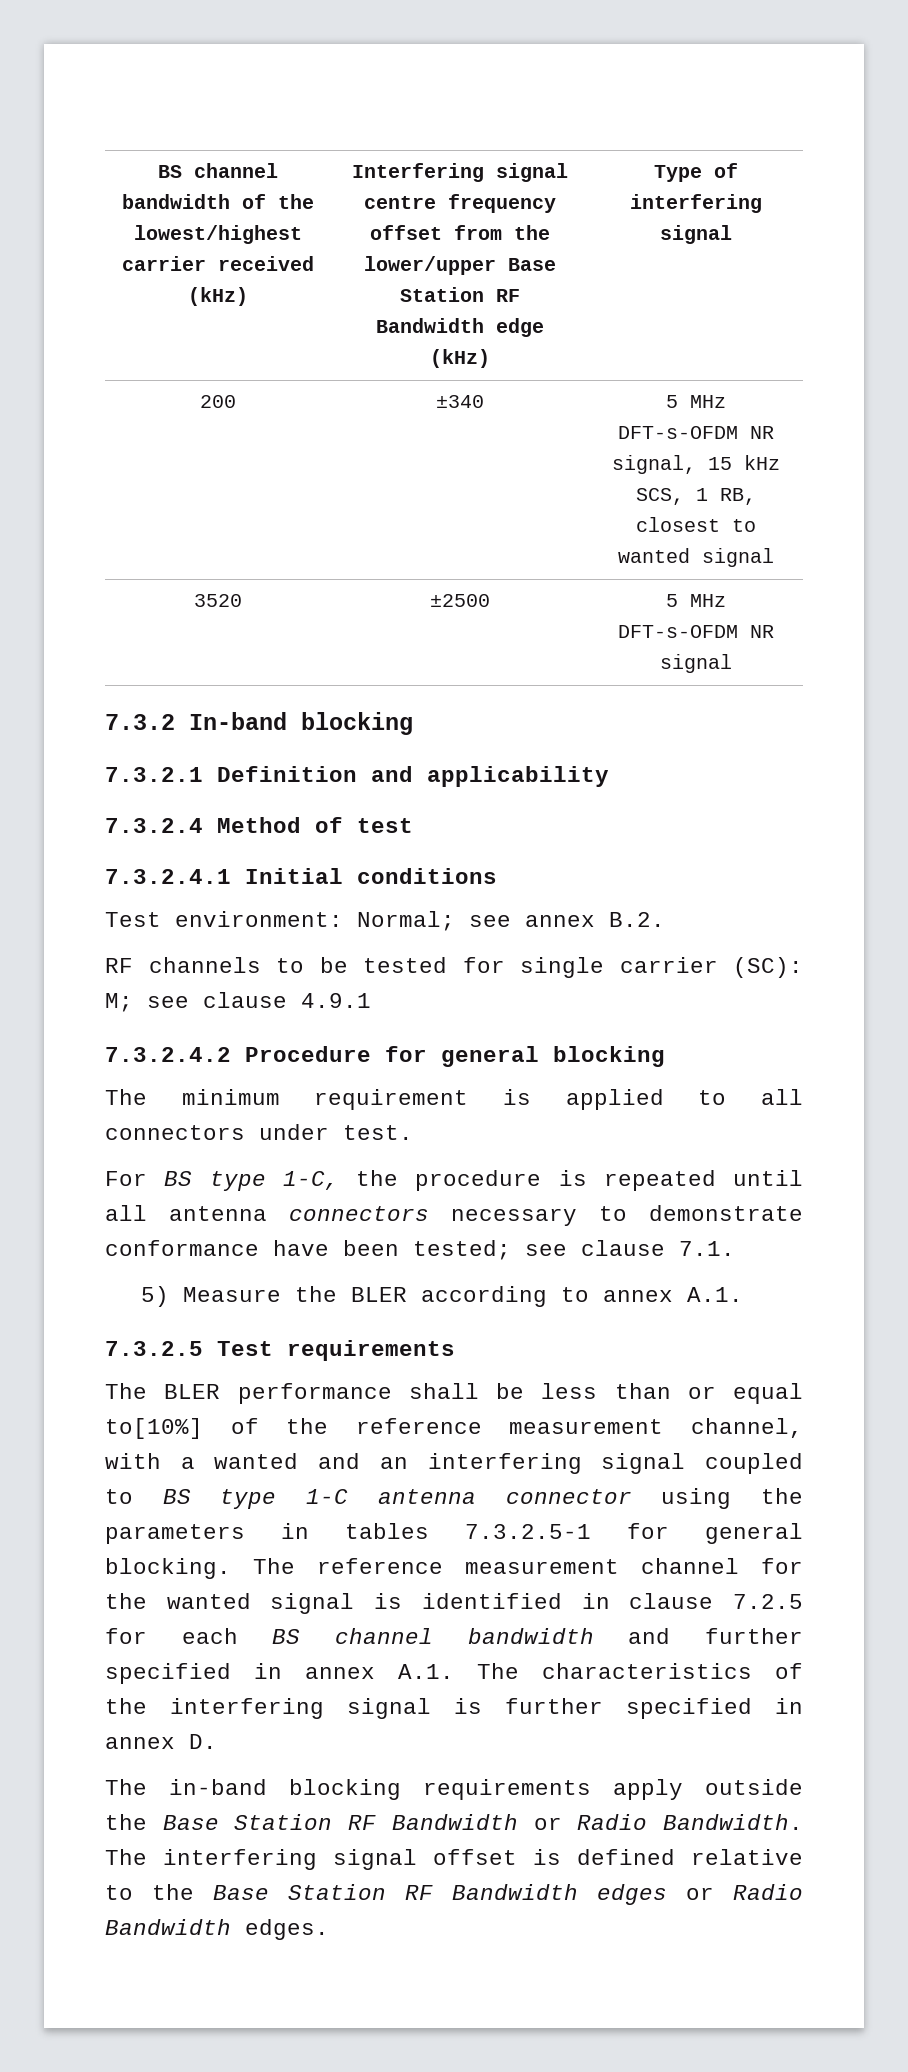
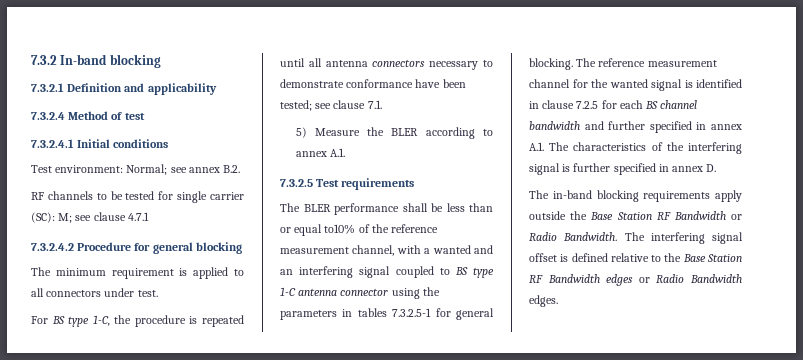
- BS channel bandwidth of the lowest/highest carrier received (kHz) | Interfering signal centre frequency offset from the lower/upper Base Station RF Bandwidth edge (kHz) | Type of interfering signal
- 200 | ±340 | 5 MHz DFT-s-OFDM NR signal, 15 kHz SCS, 1 RB, closest to wanted signal
- 3520 | ±2500 | 5 MHz DFT-s-OFDM NR signal
- RF channels to be tested for single carrier (SC): M; see clause 4.9.1
+ RF channels to be tested for single carrier (SC): M; see clause 4.7.1
- The BLER performance shall be less than or equal to[10%] of the reference measurement channel, with a wanted and an interfering signal coupled to BS type 1-C antenna connector using the parameters in tables 7.3.2.5-1 for general blocking.
+ The BLER performance shall be less than or equal to10% of the reference measurement channel, with a wanted and an interfering signal coupled to BS type 1-C antenna connector using the parameters in tables 7.3.2.5-1 for general blocking.

